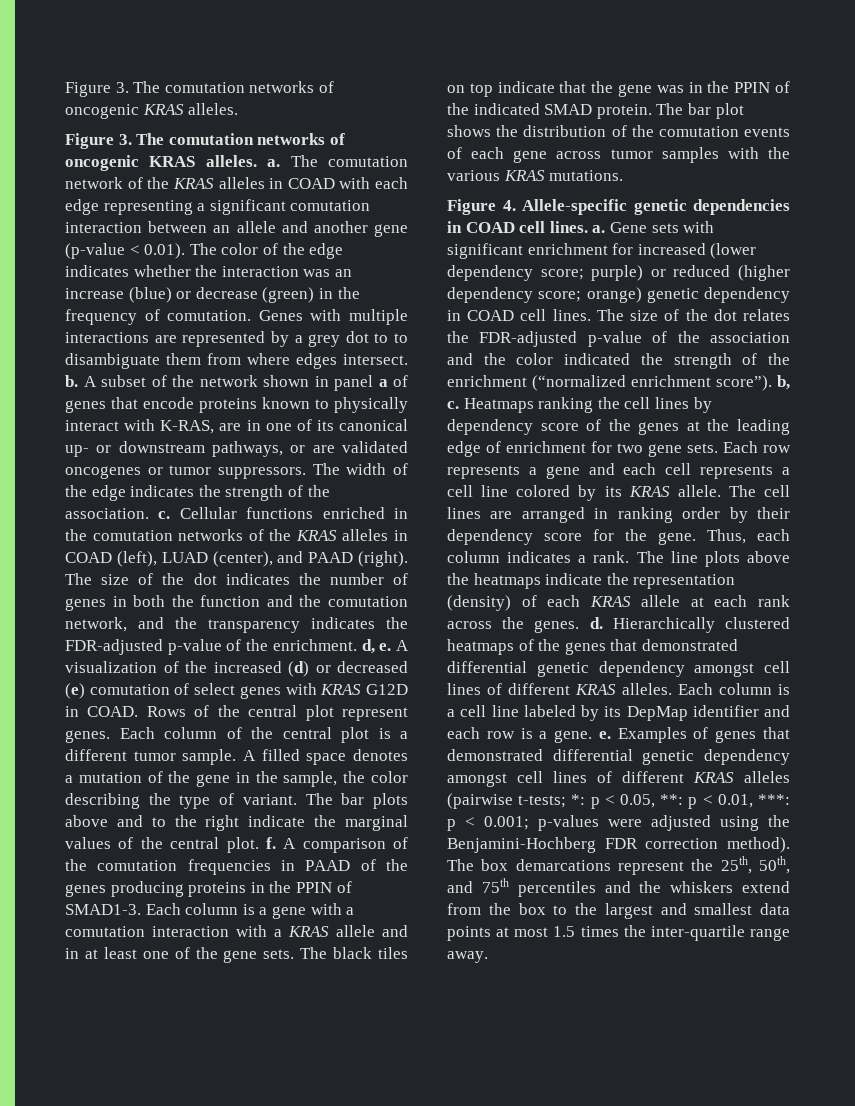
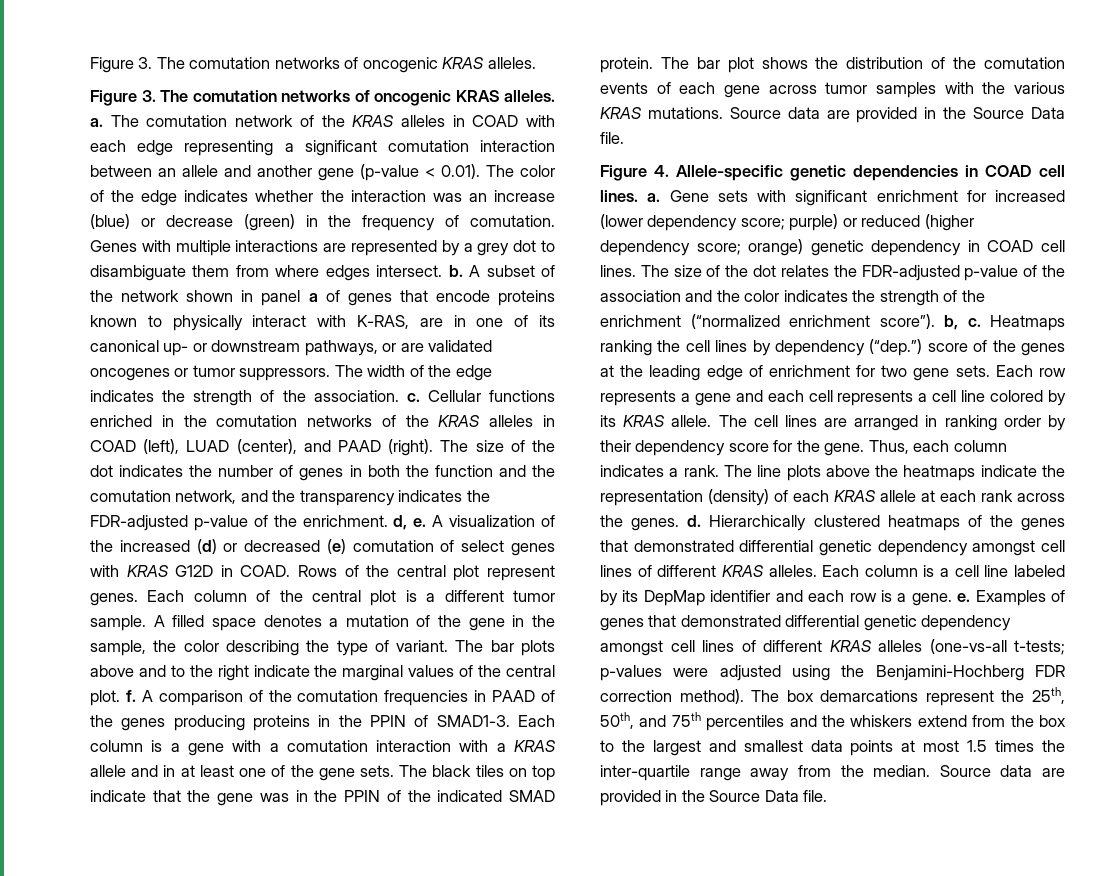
- Genes with multiple interactions are represented by a grey dot to to disambiguate them from where edges intersect. b.
+ Genes with multiple interactions are represented by a grey dot to disambiguate them from where edges intersect. b.
- The bar plot shows the distribution of the comutation events of each gene across tumor samples with the various KRAS mutations.
+ The bar plot shows the distribution of the comutation events of each gene across tumor samples with the various KRAS mutations. Source data are provided in the Source Data file.
- The size of the dot relates the FDR-adjusted p-value of the association and the color indicated the strength of the enrichment (“normalized enrichment score”). b, c.
+ The size of the dot relates the FDR-adjusted p-value of the association and the color indicates the strength of the enrichment (“normalized enrichment score”). b, c.
- Heatmaps ranking the cell lines by dependency score of the genes at the leading edge of enrichment for two gene sets.
+ Heatmaps ranking the cell lines by dependency (“dep.”) score of the genes at the leading edge of enrichment for two gene sets.
- Examples of genes that demonstrated differential genetic dependency amongst cell lines of different KRAS alleles (pairwise t-tests; *: p < 0.05, **: p < 0.01, ***: p < 0.001; p-values were adjusted using the Benjamini-Hochberg FDR correction method).
+ Examples of genes that demonstrated differential genetic dependency amongst cell lines of different KRAS alleles (one-vs-all t-tests; p-values were adjusted using the Benjamini-Hochberg FDR correction method).
- The box demarcations represent the 25th, 50th, and 75th percentiles and the whiskers extend from the box to the largest and smallest data points at most 1.5 times the inter-quartile range away.
+ The box demarcations represent the 25th, 50th, and 75th percentiles and the whiskers extend from the box to the largest and smallest data points at most 1.5 times the inter-quartile range away from the median. Source data are provided in the Source Data file.

